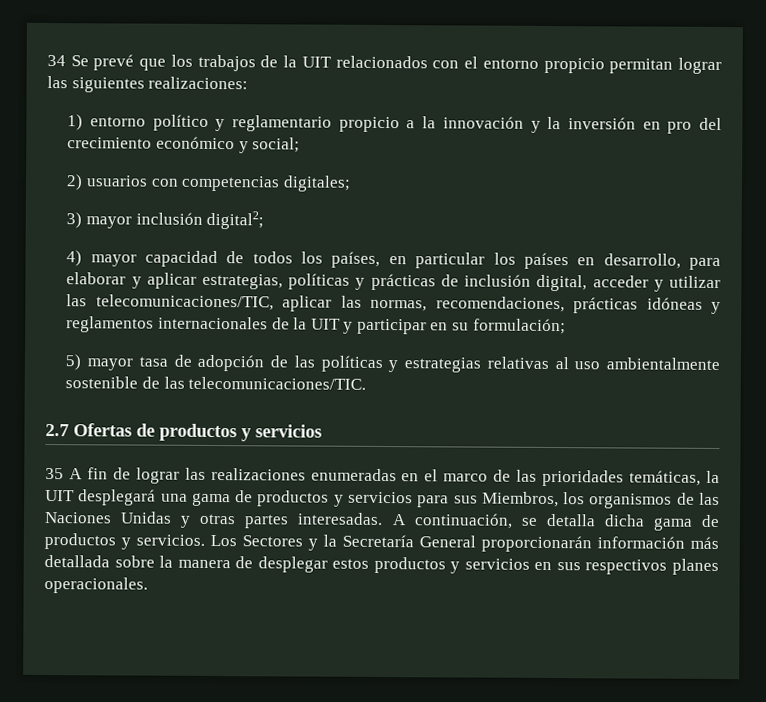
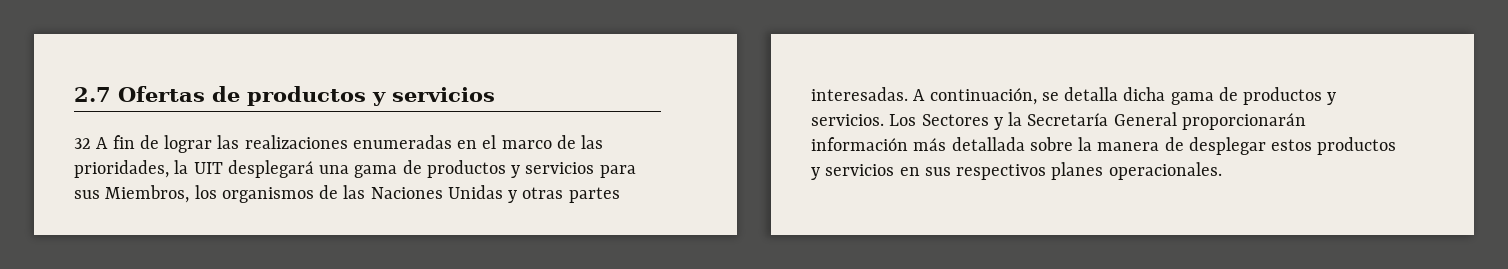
- 34 Se prevé que los trabajos de la UIT relacionados con el entorno propicio permitan lograr las siguientes realizaciones:
- 1) entorno político y reglamentario propicio a la innovación y la inversión en pro del crecimiento económico y social;
- 2) usuarios con competencias digitales;
- 3) mayor inclusión digital2;
- 4) mayor capacidad de todos los países, en particular los países en desarrollo, para elaborar y aplicar estrategias, políticas y prácticas de inclusión digital, acceder y utilizar las telecomunicaciones/TIC, aplicar las normas, recomendaciones, prácticas idóneas y reglamentos internacionales de la UIT y participar en su formulación;
- 5) mayor tasa de adopción de las políticas y estrategias relativas al uso ambientalmente sostenible de las telecomunicaciones/TIC.
- 35 A fin de lograr las realizaciones enumeradas en el marco de las prioridades temáticas, la UIT desplegará una gama de productos y servicios para sus Miembros, los organismos de las Naciones Unidas y otras partes interesadas.
+ 32 A fin de lograr las realizaciones enumeradas en el marco de las prioridades, la UIT desplegará una gama de productos y servicios para sus Miembros, los organismos de las Naciones Unidas y otras partes interesadas.

